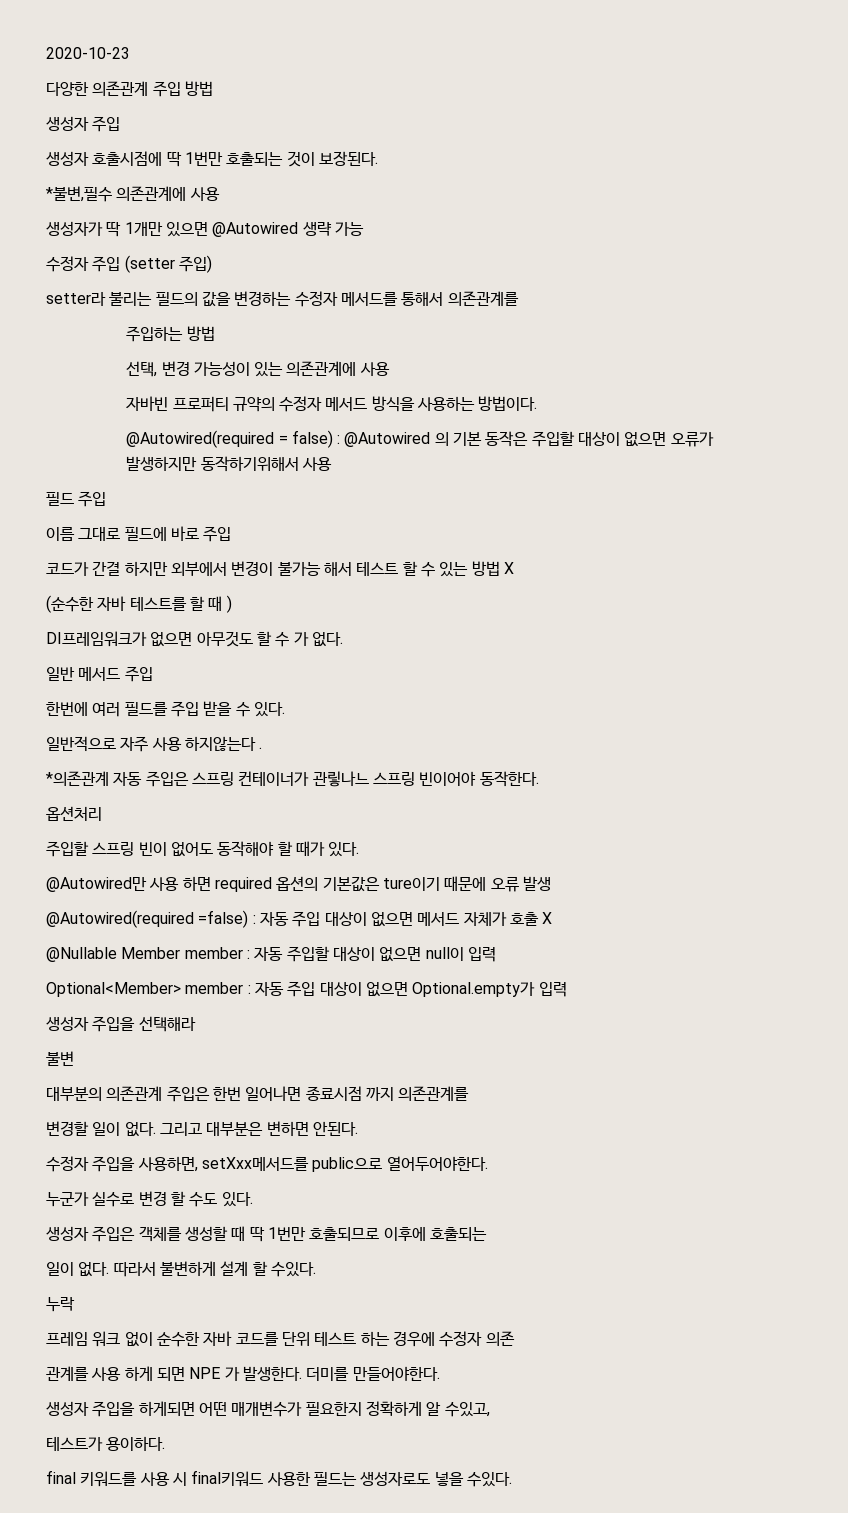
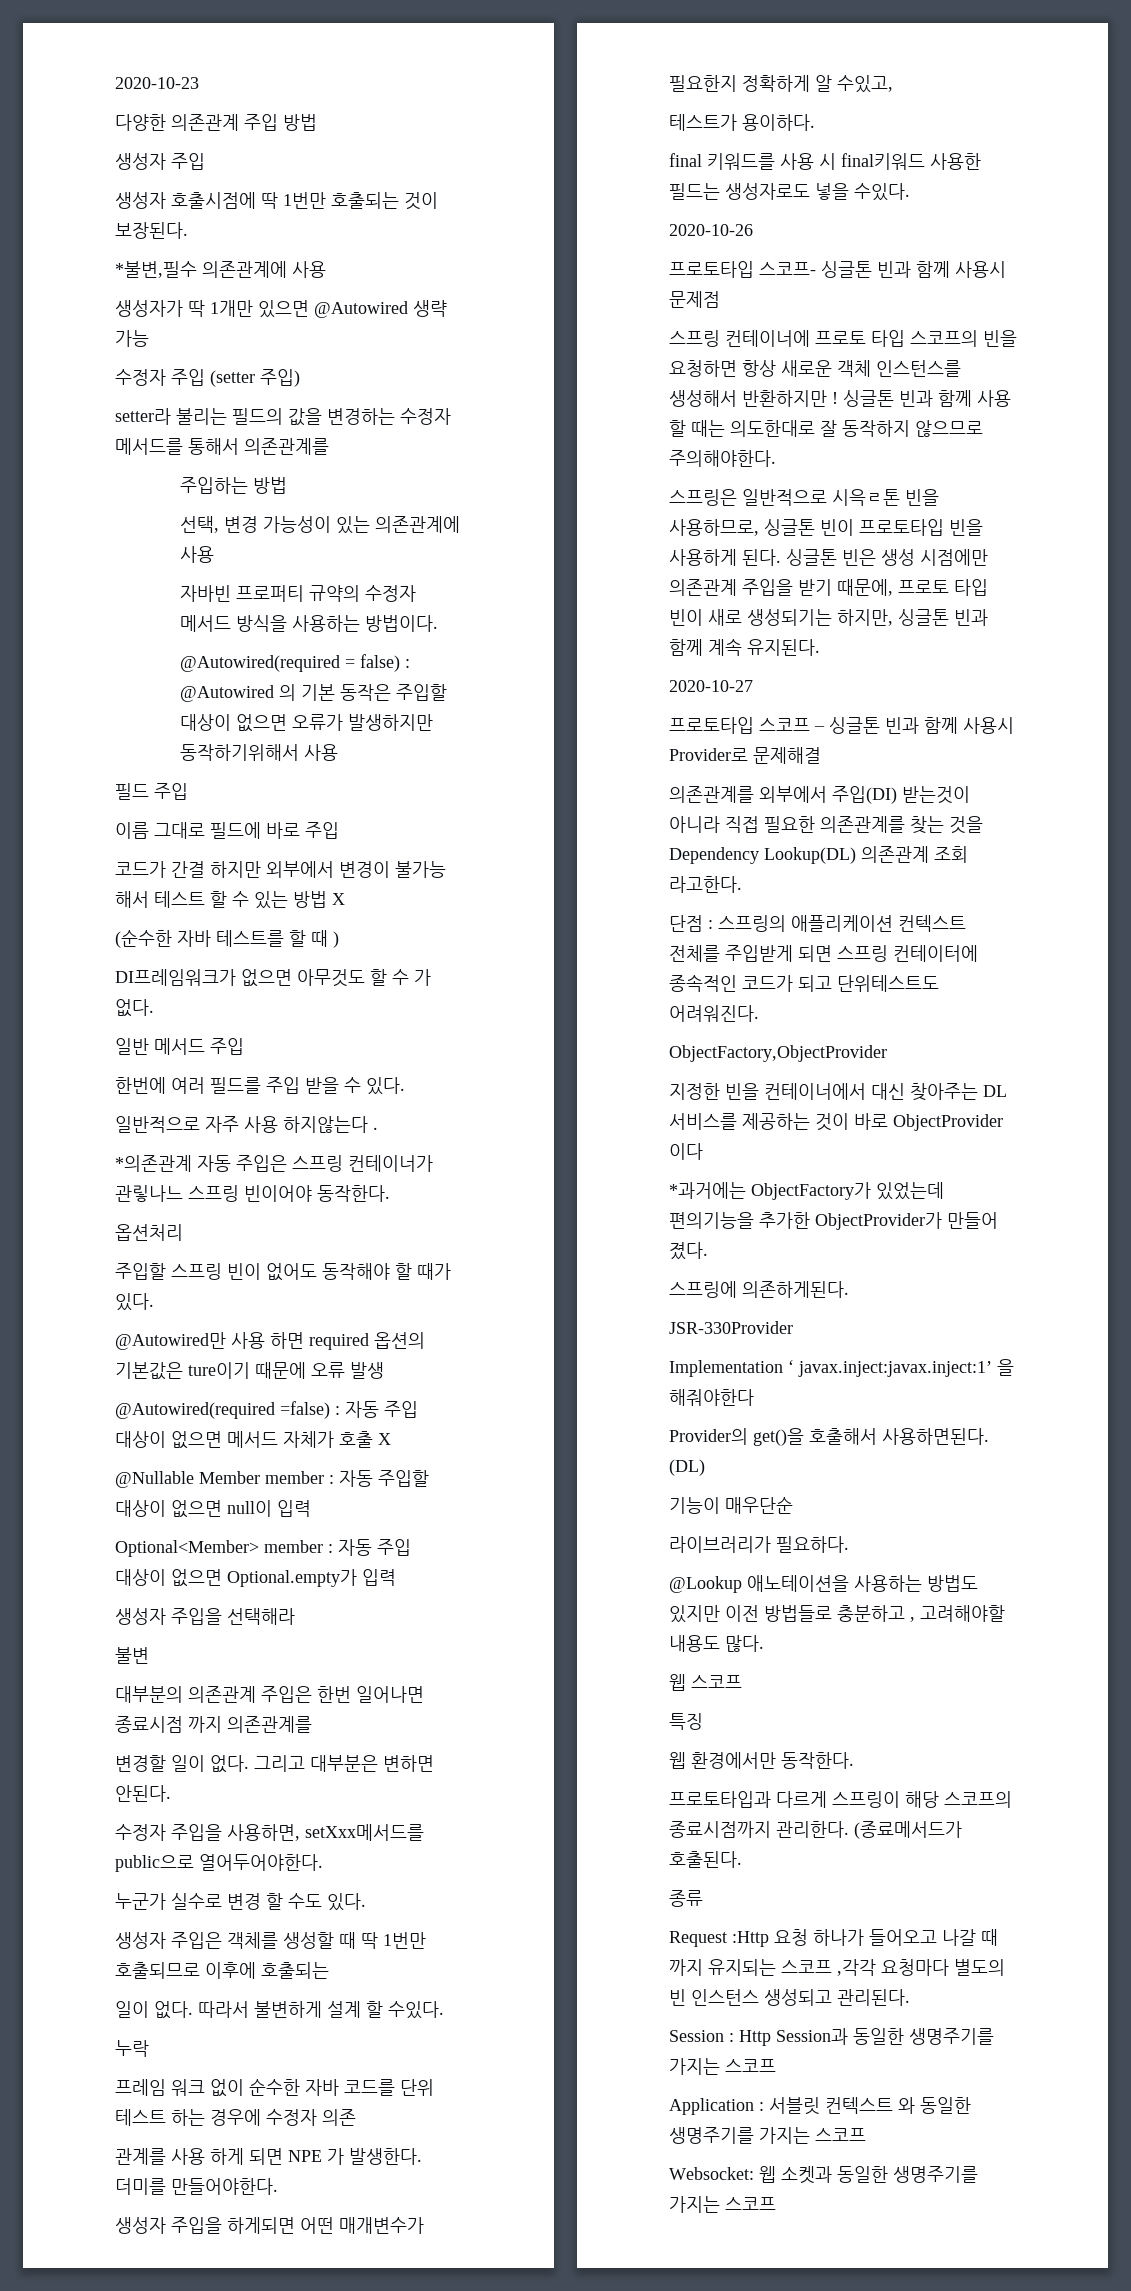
+ 2020-10-26
+ 프로토타입 스코프- 싱글톤 빈과 함께 사용시 문제점
+ 스프링 컨테이너에 프로토 타입 스코프의 빈을 요청하면 항상 새로운 객체 인스턴스를 생성해서 반환하지만 ! 싱글톤 빈과 함께 사용 할 때는 의도한대로 잘 동작하지 않으므로 주의해야한다.
+ 스프링은 일반적으로 시윽ㄹ톤 빈을 사용하므로, 싱글톤 빈이 프로토타입 빈을 사용하게 된다. 싱글톤 빈은 생성 시점에만 의존관계 주입을 받기 때문에, 프로토 타입 빈이 새로 생성되기는 하지만, 싱글톤 빈과 함께 계속 유지된다.
+ 2020-10-27
+ 프로토타입 스코프 – 싱글톤 빈과 함께 사용시 Provider로 문제해결
+ 의존관계를 외부에서 주입(DI) 받는것이 아니라 직접 필요한 의존관계를 찾는 것을 Dependency Lookup(DL) 의존관계 조회 라고한다.
+ 단점 : 스프링의 애플리케이션 컨텍스트 전체를 주입받게 되면 스프링 컨테이터에 종속적인 코드가 되고 단위테스트도 어려워진다.
+ ObjectFactory,ObjectProvider
+ 지정한 빈을 컨테이너에서 대신 찾아주는 DL 서비스를 제공하는 것이 바로 ObjectProvider 이다
+ *과거에는 ObjectFactory가 있었는데 편의기능을 추가한 ObjectProvider가 만들어 졌다.
+ 스프링에 의존하게된다.
+ JSR-330Provider
+ Implementation ‘ javax.inject:javax.inject:1’ 을 해줘야한다
+ Provider의 get()을 호출해서 사용하면된다. (DL)
+ 기능이 매우단순
+ 라이브러리가 필요하다.
+ @Lookup 애노테이션을 사용하는 방법도 있지만 이전 방법들로 충분하고 , 고려해야할 내용도 많다.
+ 웹 스코프
+ 특징
+ 웹 환경에서만 동작한다.
+ 프로토타입과 다르게 스프링이 해당 스코프의 종료시점까지 관리한다. (종료메서드가 호출된다.
+ 종류
+ Request :Http 요청 하나가 들어오고 나갈 때 까지 유지되는 스코프 ,각각 요청마다 별도의 빈 인스턴스 생성되고 관리된다.
+ Session : Http Session과 동일한 생명주기를 가지는 스코프
+ Application : 서블릿 컨텍스트 와 동일한 생명주기를 가지는 스코프
+ Websocket: 웹 소켓과 동일한 생명주기를 가지는 스코프

